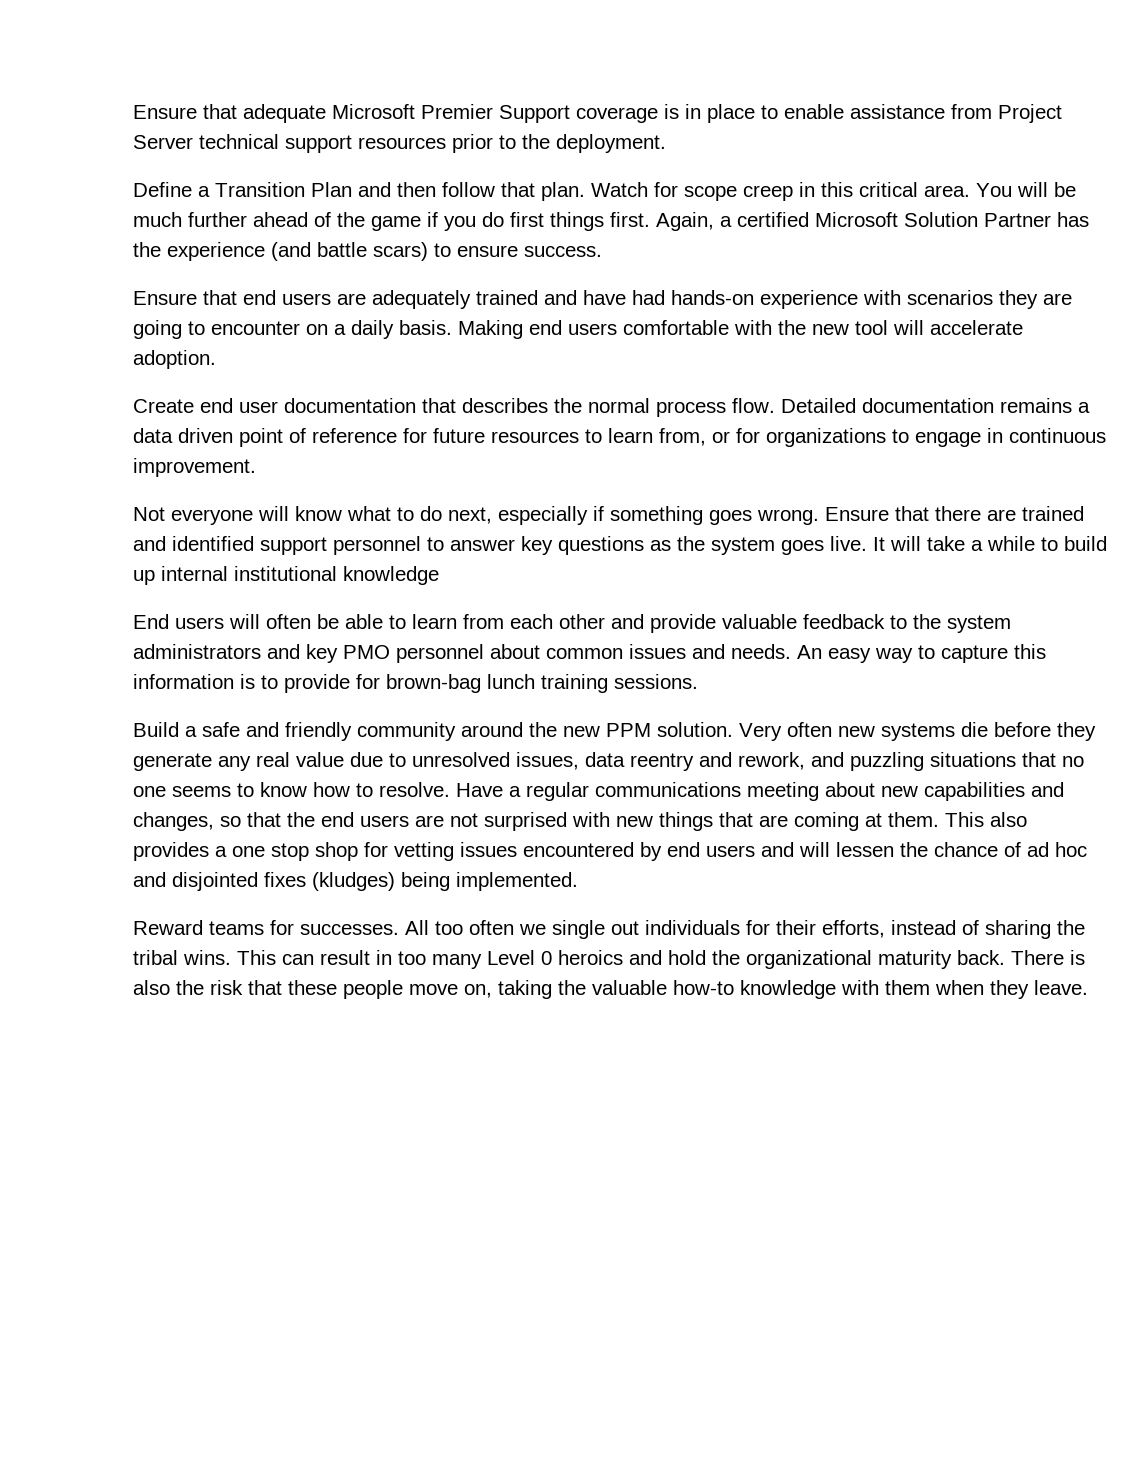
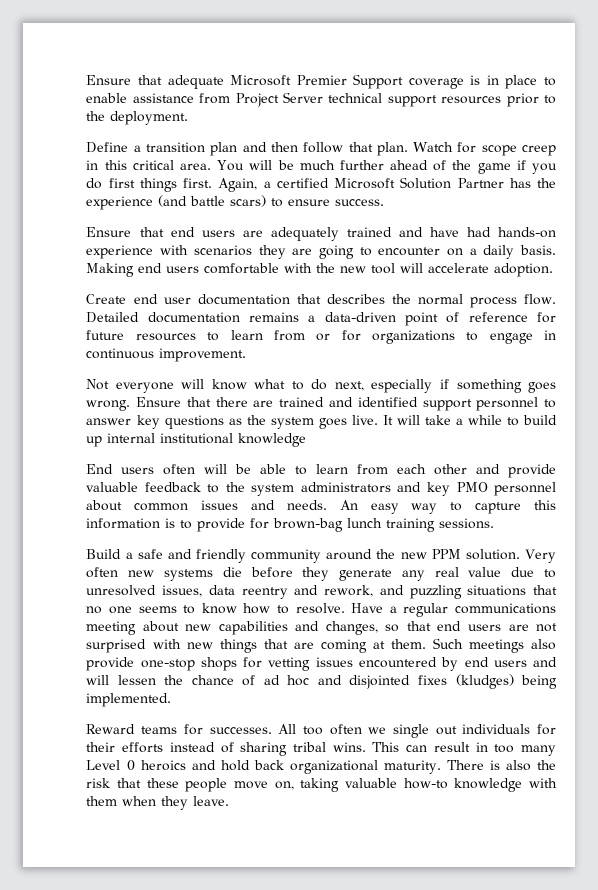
- Define a Transition Plan and then follow that plan.
+ Define a transition plan and then follow that plan.
- Detailed documentation remains a data driven point of reference for future resources to learn from, or for organizations to engage in continuous improvement.
+ Detailed documentation remains a data-driven point of reference for future resources to learn from or for organizations to engage in continuous improvement.
- End users will often be able to learn from each other and provide valuable feedback to the system administrators and key PMO personnel about common issues and needs.
+ End users often will be able to learn from each other and provide valuable feedback to the system administrators and key PMO personnel about common issues and needs.
- Have a regular communications meeting about new capabilities and changes, so that the end users are not surprised with new things that are coming at them.
+ Have a regular communications meeting about new capabilities and changes, so that end users are not surprised with new things that are coming at them.
- This also provides a one stop shop for vetting issues encountered by end users and will lessen the chance of ad hoc and disjointed fixes (kludges) being implemented.
+ Such meetings also provide one-stop shops for vetting issues encountered by end users and will lessen the chance of ad hoc and disjointed fixes (kludges) being implemented.
- All too often we single out individuals for their efforts, instead of sharing the tribal wins.
+ All too often we single out individuals for their efforts instead of sharing tribal wins.
- This can result in too many Level 0 heroics and hold the organizational maturity back.
+ This can result in too many Level 0 heroics and hold back organizational maturity.
- There is also the risk that these people move on, taking the valuable how-to knowledge with them when they leave.
+ There is also the risk that these people move on, taking valuable how-to knowledge with them when they leave.

